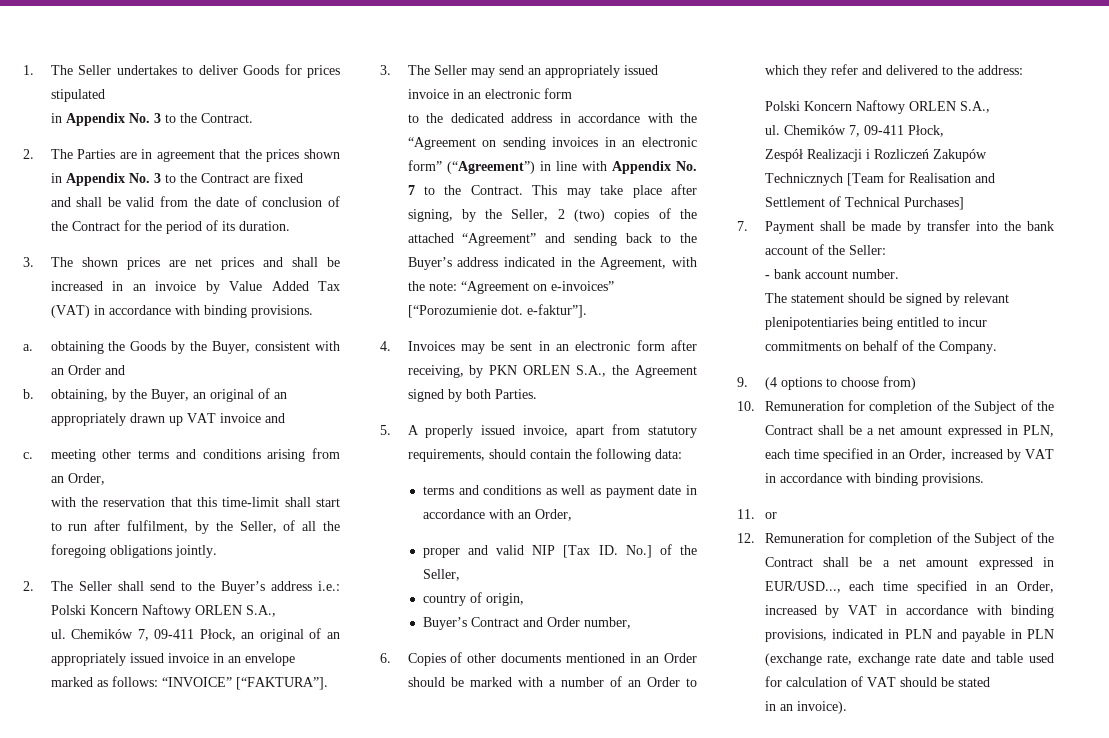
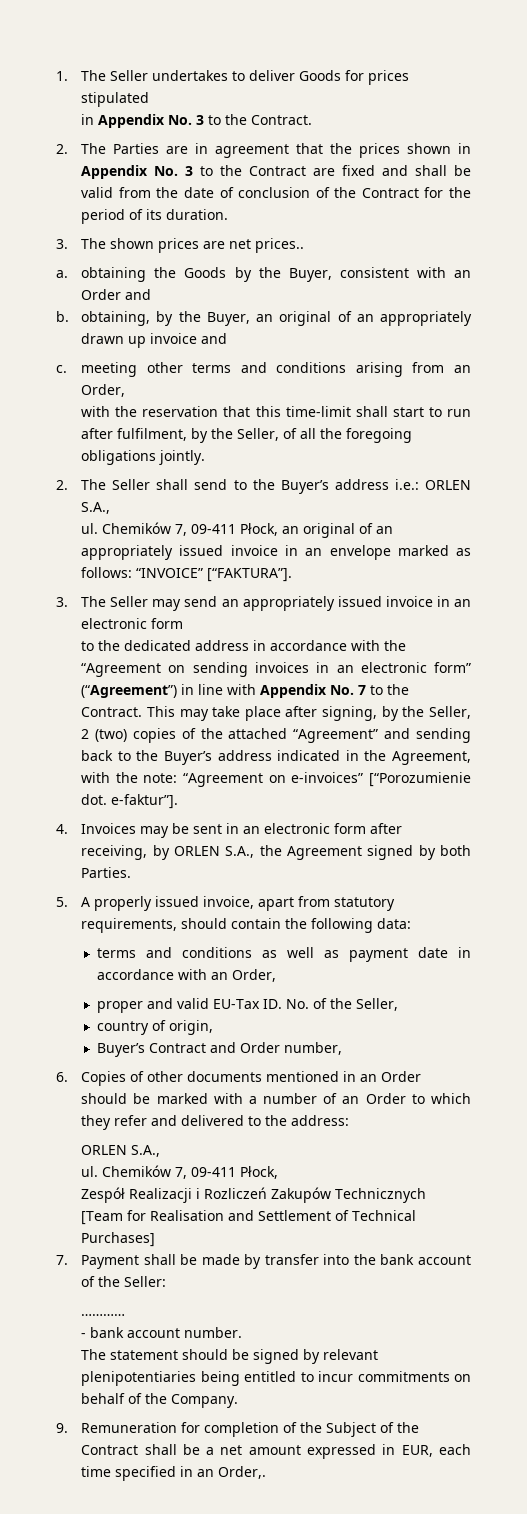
- 2. The Parties are in agreement that the prices shown in Appendix No. 3 to the Contract are fixed
- and shall be valid from the date of conclusion of the Contract for the period of its duration.
+ 2. The Parties are in agreement that the prices shown in Appendix No. 3 to the Contract are fixed and shall be valid from the date of conclusion of the Contract for the period of its duration.
- 3. The shown prices are net prices and shall be increased in an invoice by Value Added Tax (VAT) in accordance with binding provisions.
+ 3. The shown prices are net prices..
- b. obtaining, by the Buyer, an original of an appropriately drawn up VAT invoice and
+ b. obtaining, by the Buyer, an original of an appropriately drawn up invoice and
- 2. The Seller shall send to the Buyer’s address i.e.: Polski Koncern Naftowy ORLEN S.A.,
+ 2. The Seller shall send to the Buyer’s address i.e.: ORLEN S.A.,
- 4. Invoices may be sent in an electronic form after receiving, by PKN ORLEN S.A., the Agreement signed by both Parties.
+ 4. Invoices may be sent in an electronic form after receiving, by ORLEN S.A., the Agreement signed by both Parties.
- proper and valid NIP [Tax ID. No.] of the Seller,
+ proper and valid EU-Tax ID. No. of the Seller,
  6. Copies of other documents mentioned in an Order should be marked with a number of an Order to which they refer and delivered to the address:
- Polski Koncern Naftowy ORLEN S.A.,
+ ORLEN S.A.,
+ …………
- 9. (4 options to choose from)
- 10. Remuneration for completion of the Subject of the Contract shall be a net amount expressed in PLN, each time specified in an Order, increased by VAT in accordance with binding provisions.
- 11. or
- 12. Remuneration for completion of the Subject of the Contract shall be a net amount expressed in EUR/USD..., each time specified in an Order, increased by VAT in accordance with binding provisions, indicated in PLN and payable in PLN (exchange rate, exchange rate date and table used for calculation of VAT should be stated
- in an invoice).
+ 9. Remuneration for completion of the Subject of the Contract shall be a net amount expressed in EUR, each time specified in an Order,.

